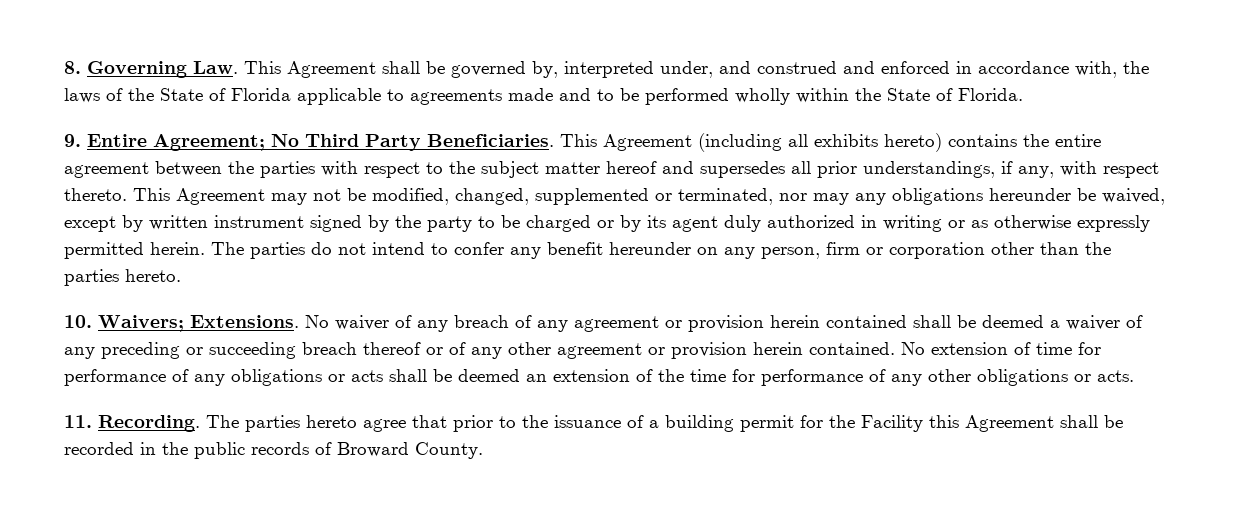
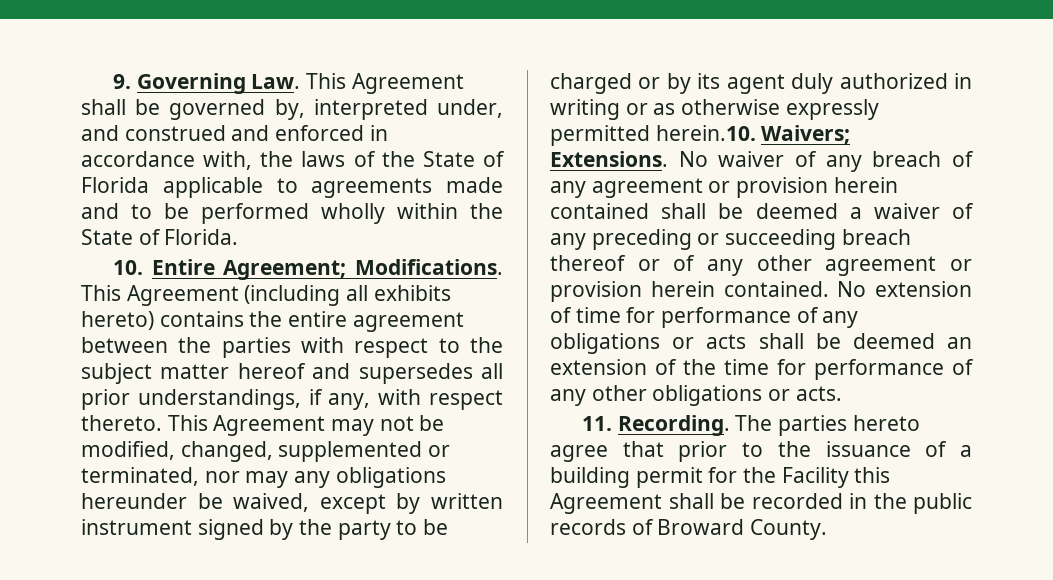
- 8. Governing Law. This Agreement shall be governed by, interpreted under, and construed and enforced in accordance with, the laws of the State of Florida applicable to agreements made and to be performed wholly within the State of Florida.
+ 9. Governing Law. This Agreement shall be governed by, interpreted under, and construed and enforced in accordance with, the laws of the State of Florida applicable to agreements made and to be performed wholly within the State of Florida.
- 9. Entire Agreement; No Third Party Beneficiaries.
+ 10. Entire Agreement; Modifications.
- This Agreement may not be modified, changed, supplemented or terminated, nor may any obligations hereunder be waived, except by written instrument signed by the party to be charged or by its agent duly authorized in writing or as otherwise expressly permitted herein. The parties do not intend to confer any benefit hereunder on any person, firm or corporation other than the parties hereto.
- 10. Waivers; Extensions.
+ This Agreement may not be modified, changed, supplemented or terminated, nor may any obligations hereunder be waived, except by written instrument signed by the party to be charged or by its agent duly authorized in writing or as otherwise expressly permitted herein.10. Waivers; Extensions.

